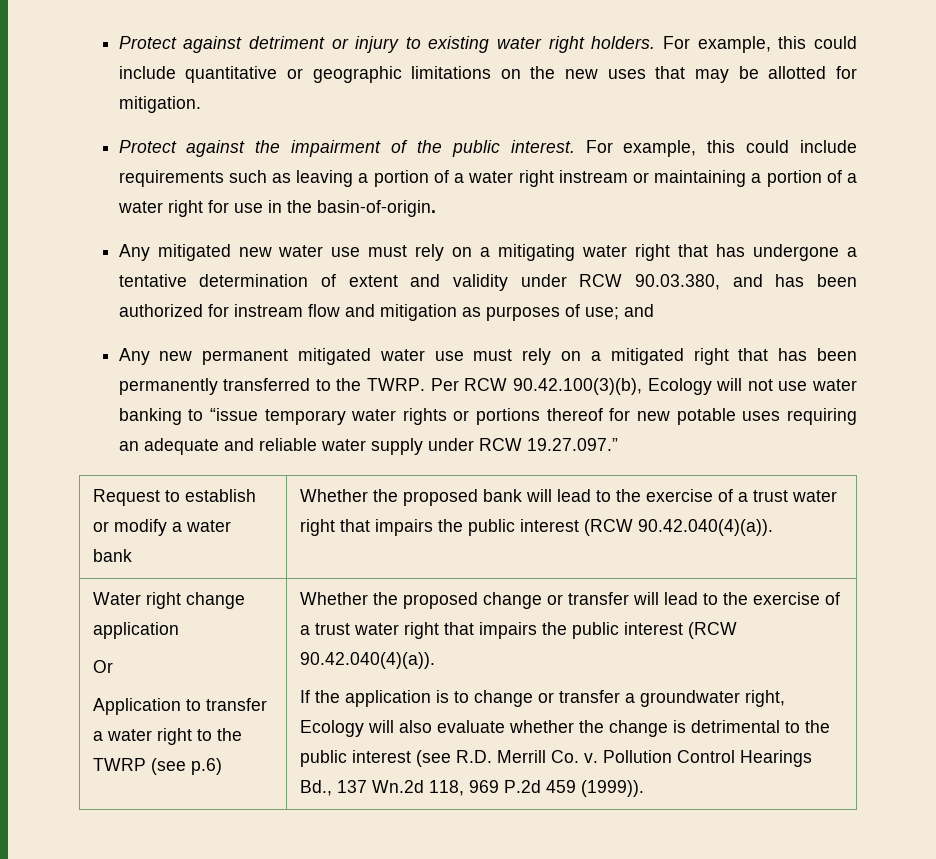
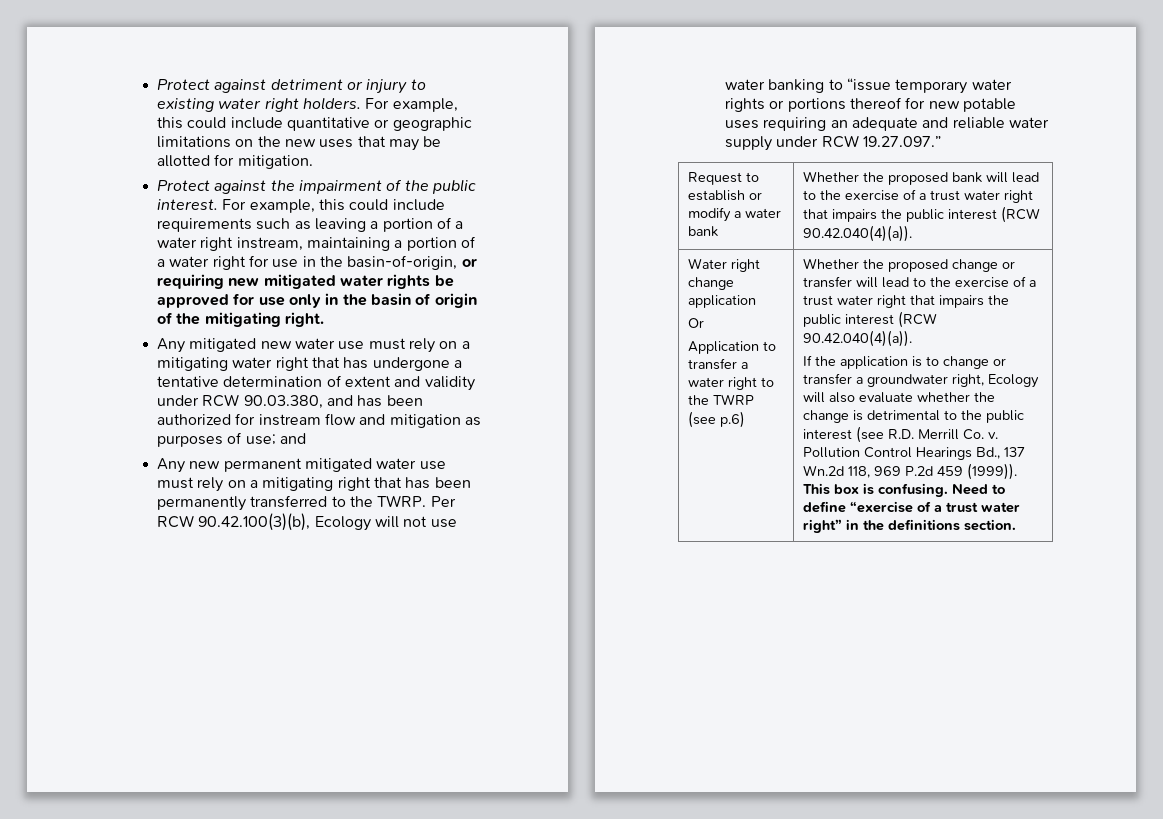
- For example, this could include requirements such as leaving a portion of a water right instream or maintaining a portion of a water right for use in the basin-of-origin.
+ For example, this could include requirements such as leaving a portion of a water right instream, maintaining a portion of a water right for use in the basin-of-origin, or requiring new mitigated water rights be approved for use only in the basin of origin of the mitigating right.
- Any new permanent mitigated water use must rely on a mitigated right that has been permanently transferred to the TWRP.
+ Any new permanent mitigated water use must rely on a mitigating right that has been permanently transferred to the TWRP.
+ This box is confusing. Need to define “exercise of a trust water right” in the definitions section.

